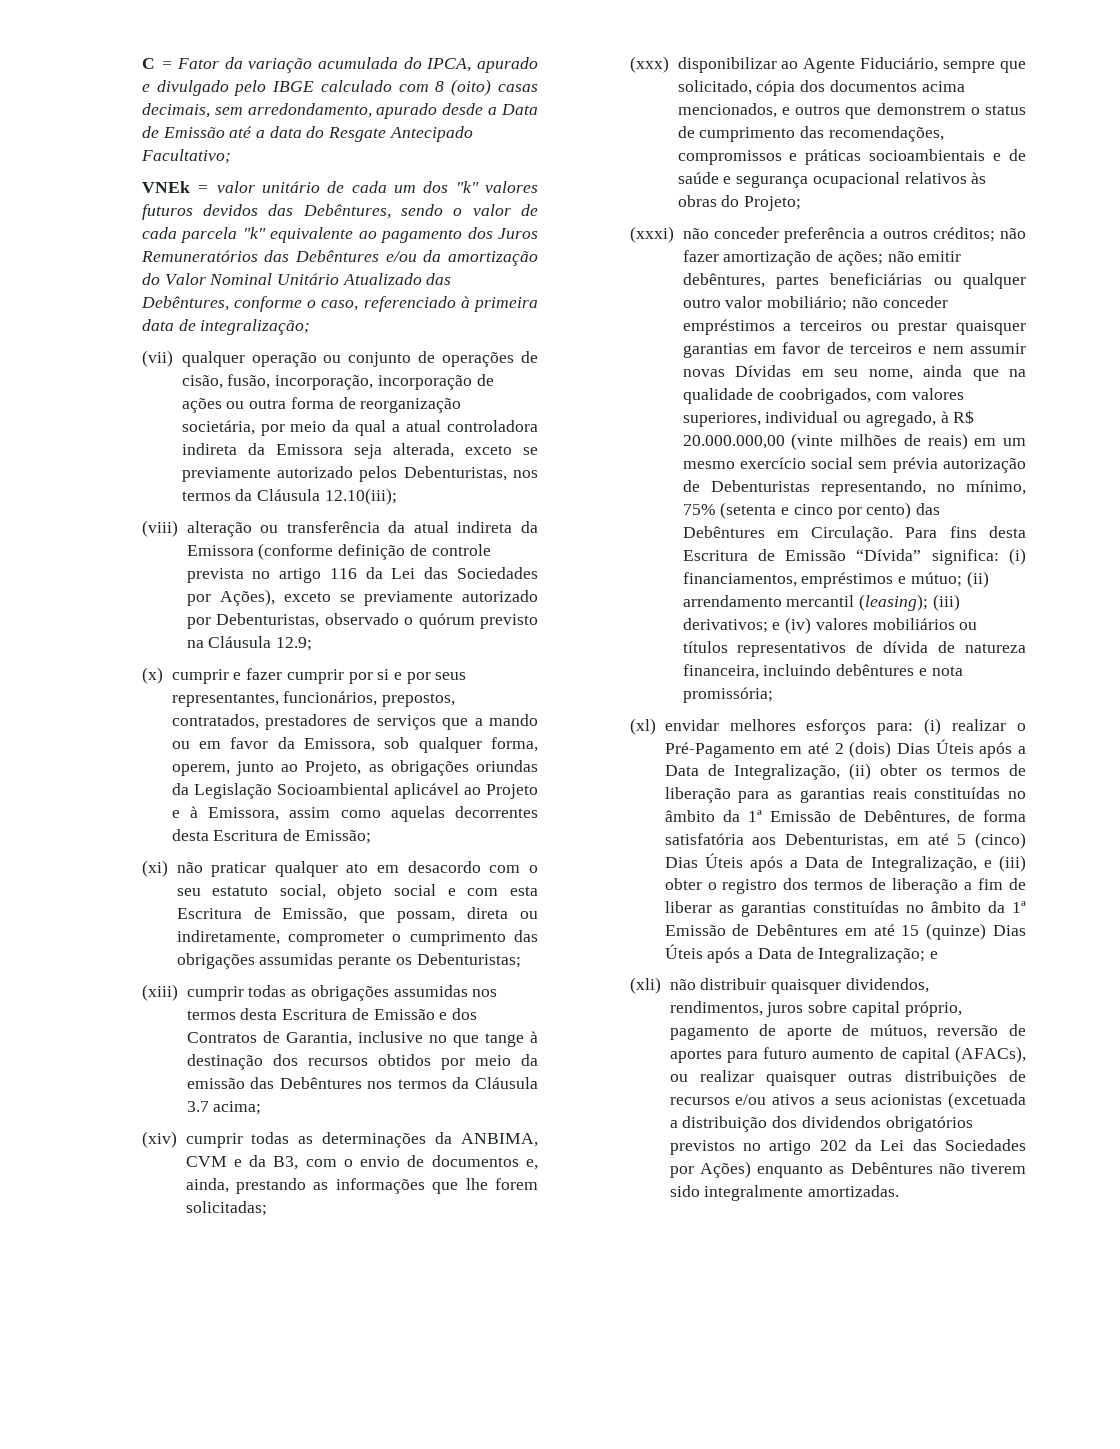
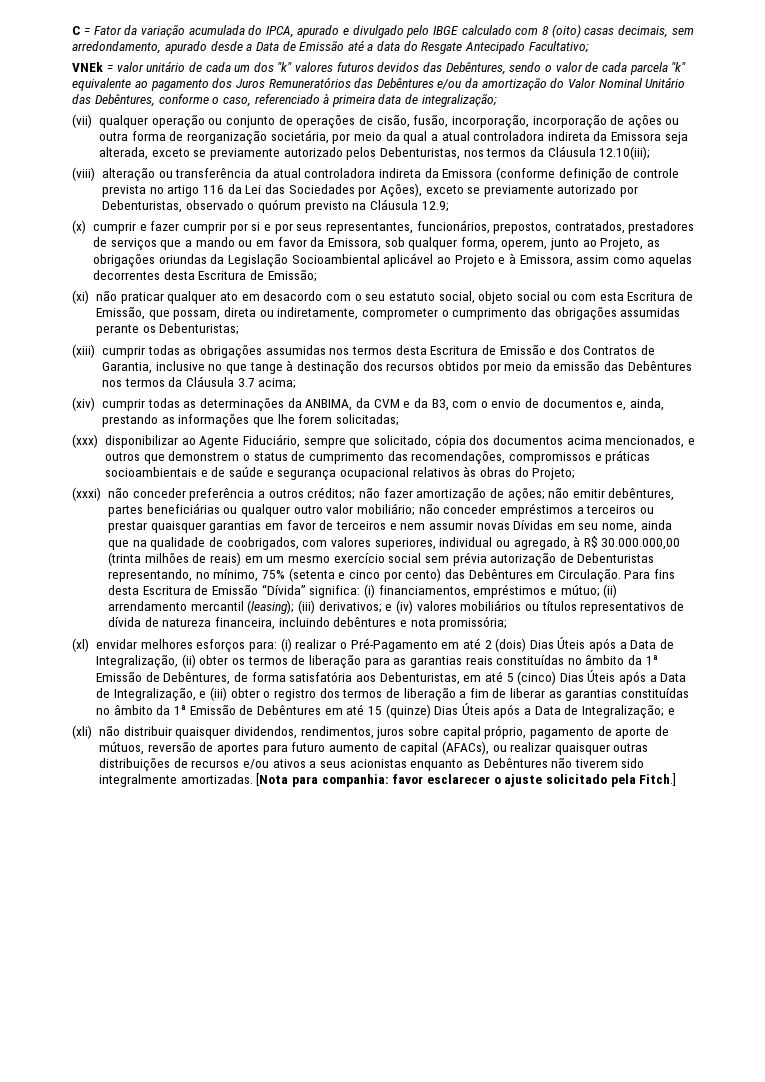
- VNEk = valor unitário de cada um dos "k" valores futuros devidos das Debêntures, sendo o valor de cada parcela "k" equivalente ao pagamento dos Juros Remuneratórios das Debêntures e/ou da amortização do Valor Nominal Unitário Atualizado das Debêntures, conforme o caso, referenciado à primeira data de integralização;
+ VNEk = valor unitário de cada um dos "k" valores futuros devidos das Debêntures, sendo o valor de cada parcela "k" equivalente ao pagamento dos Juros Remuneratórios das Debêntures e/ou da amortização do Valor Nominal Unitário das Debêntures, conforme o caso, referenciado à primeira data de integralização;
- (viii) alteração ou transferência da atual indireta da Emissora (conforme definição de controle prevista no artigo 116 da Lei das Sociedades por Ações), exceto se previamente autorizado por Debenturistas, observado o quórum previsto na Cláusula 12.9;
+ (viii) alteração ou transferência da atual controladora indireta da Emissora (conforme definição de controle prevista no artigo 116 da Lei das Sociedades por Ações), exceto se previamente autorizado por Debenturistas, observado o quórum previsto na Cláusula 12.9;
- (xi) não praticar qualquer ato em desacordo com o seu estatuto social, objeto social e com esta Escritura de Emissão, que possam, direta ou indiretamente, comprometer o cumprimento das obrigações assumidas perante os Debenturistas;
+ (xi) não praticar qualquer ato em desacordo com o seu estatuto social, objeto social ou com esta Escritura de Emissão, que possam, direta ou indiretamente, comprometer o cumprimento das obrigações assumidas perante os Debenturistas;
- (xiv) cumprir todas as determinações da ANBIMA, CVM e da B3, com o envio de documentos e, ainda, prestando as informações que lhe forem solicitadas;
+ (xiv) cumprir todas as determinações da ANBIMA, da CVM e da B3, com o envio de documentos e, ainda, prestando as informações que lhe forem solicitadas;
- não conceder empréstimos a terceiros ou prestar quaisquer garantias em favor de terceiros e nem assumir novas Dívidas em seu nome, ainda que na qualidade de coobrigados, com valores superiores, individual ou agregado, à R$ 20.000.000,00 (vinte milhões de reais) em um mesmo exercício social sem prévia autorização de Debenturistas representando, no mínimo, 75% (setenta e cinco por cento) das Debêntures em Circulação.
+ não conceder empréstimos a terceiros ou prestar quaisquer garantias em favor de terceiros e nem assumir novas Dívidas em seu nome, ainda que na qualidade de coobrigados, com valores superiores, individual ou agregado, à R$ 30.000.000,00 (trinta milhões de reais) em um mesmo exercício social sem prévia autorização de Debenturistas representando, no mínimo, 75% (setenta e cinco por cento) das Debêntures em Circulação.
- (xli) não distribuir quaisquer dividendos, rendimentos, juros sobre capital próprio, pagamento de aporte de mútuos, reversão de aportes para futuro aumento de capital (AFACs), ou realizar quaisquer outras distribuições de recursos e/ou ativos a seus acionistas (excetuada a distribuição dos dividendos obrigatórios previstos no artigo 202 da Lei das Sociedades por Ações) enquanto as Debêntures não tiverem sido integralmente amortizadas.
+ (xli) não distribuir quaisquer dividendos, rendimentos, juros sobre capital próprio, pagamento de aporte de mútuos, reversão de aportes para futuro aumento de capital (AFACs), ou realizar quaisquer outras distribuições de recursos e/ou ativos a seus acionistas enquanto as Debêntures não tiverem sido integralmente amortizadas.
+ [Nota para companhia: favor esclarecer o ajuste solicitado pela Fitch.]

